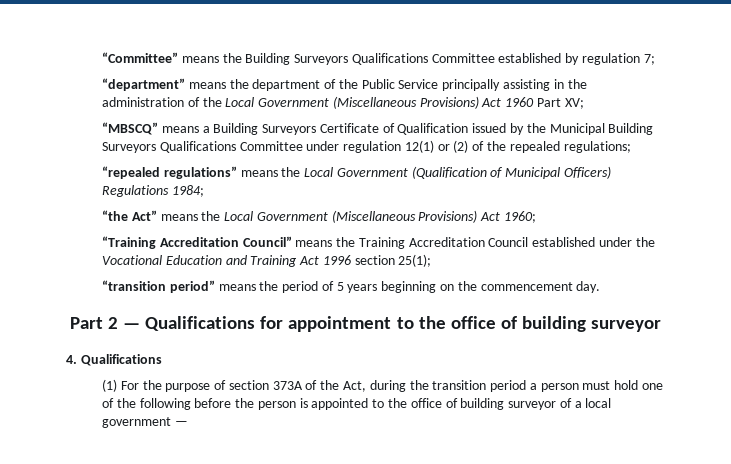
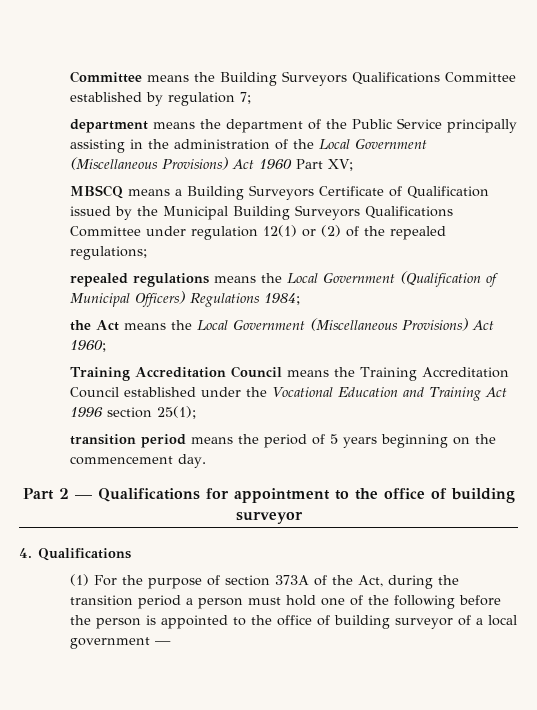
- “Committee” means the Building Surveyors Qualifications Committee established by regulation 7;
+ Committee means the Building Surveyors Qualifications Committee established by regulation 7;
- “department” means the department of the Public Service principally assisting in the administration of the Local Government (Miscellaneous Provisions) Act 1960 Part XV;
+ department means the department of the Public Service principally assisting in the administration of the Local Government (Miscellaneous Provisions) Act 1960 Part XV;
- “MBSCQ” means a Building Surveyors Certificate of Qualification issued by the Municipal Building Surveyors Qualifications Committee under regulation 12(1) or (2) of the repealed regulations;
+ MBSCQ means a Building Surveyors Certificate of Qualification issued by the Municipal Building Surveyors Qualifications Committee under regulation 12(1) or (2) of the repealed regulations;
- “repealed regulations” means the Local Government (Qualification of Municipal Officers) Regulations 1984;
+ repealed regulations means the Local Government (Qualification of Municipal Officers) Regulations 1984;
- “the Act” means the Local Government (Miscellaneous Provisions) Act 1960;
+ the Act means the Local Government (Miscellaneous Provisions) Act 1960;
- “Training Accreditation Council” means the Training Accreditation Council established under the Vocational Education and Training Act 1996 section 25(1);
+ Training Accreditation Council means the Training Accreditation Council established under the Vocational Education and Training Act 1996 section 25(1);
- “transition period” means the period of 5 years beginning on the commencement day.
+ transition period means the period of 5 years beginning on the commencement day.

